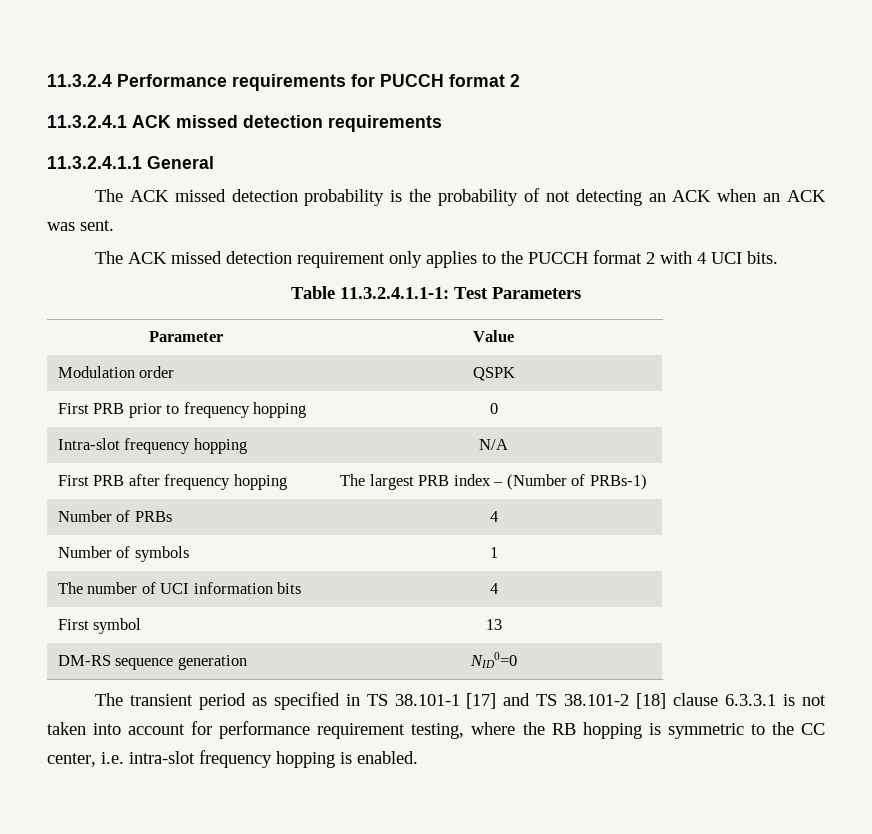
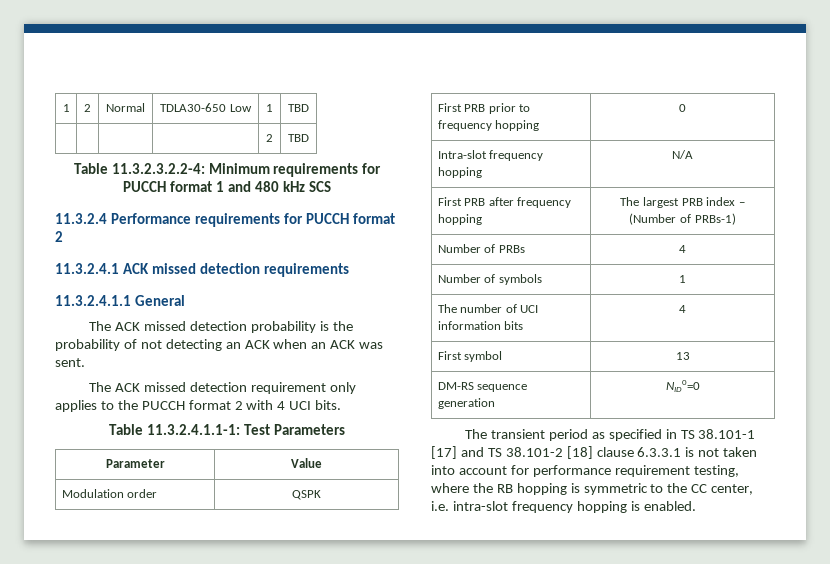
+ 1 | 2 | Normal | TDLA30-650 Low | 1 | TBD
+ | | | | 2 | TBD
+ Table 11.3.2.3.2.2-4: Minimum requirements for PUCCH format 1 and 480 kHz SCS

